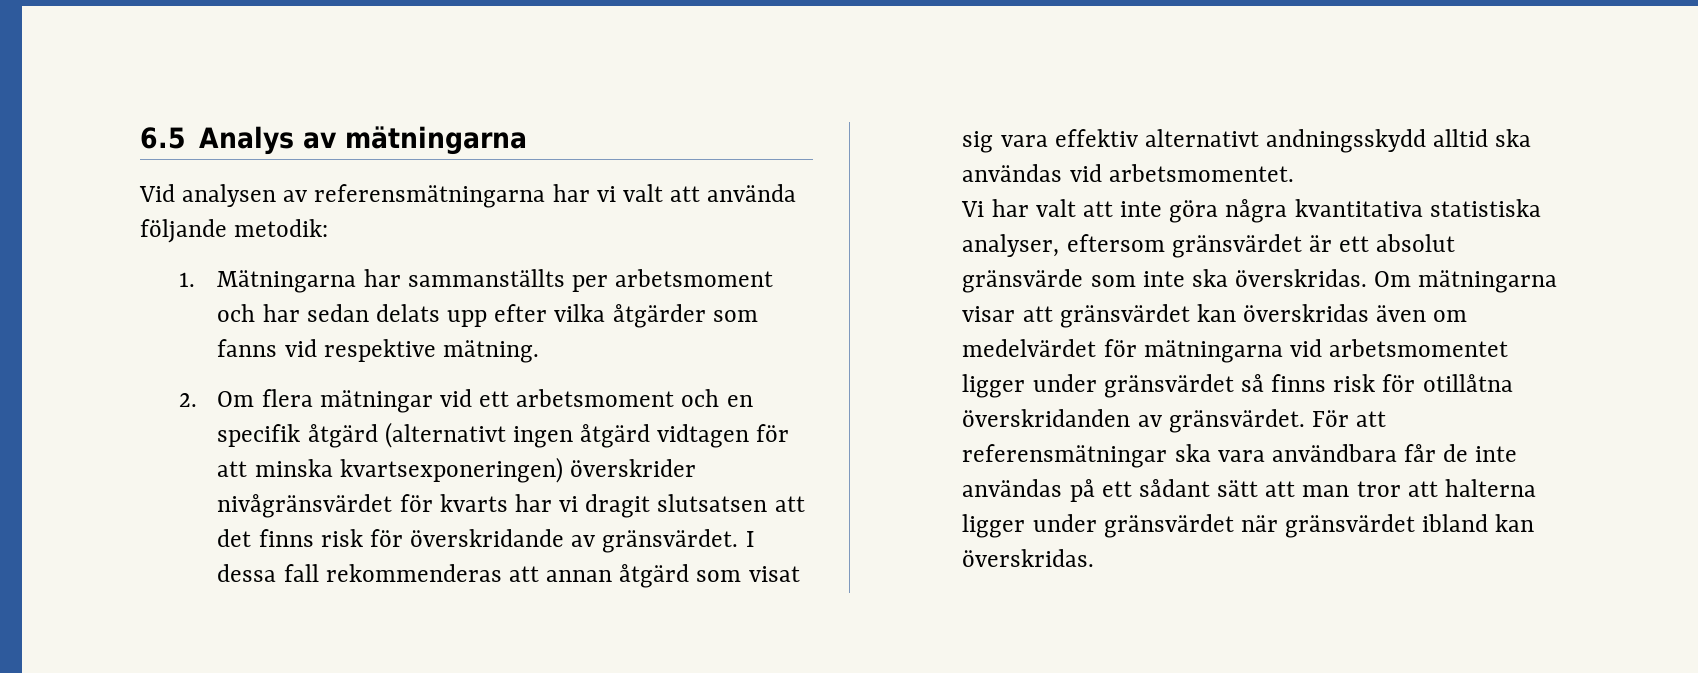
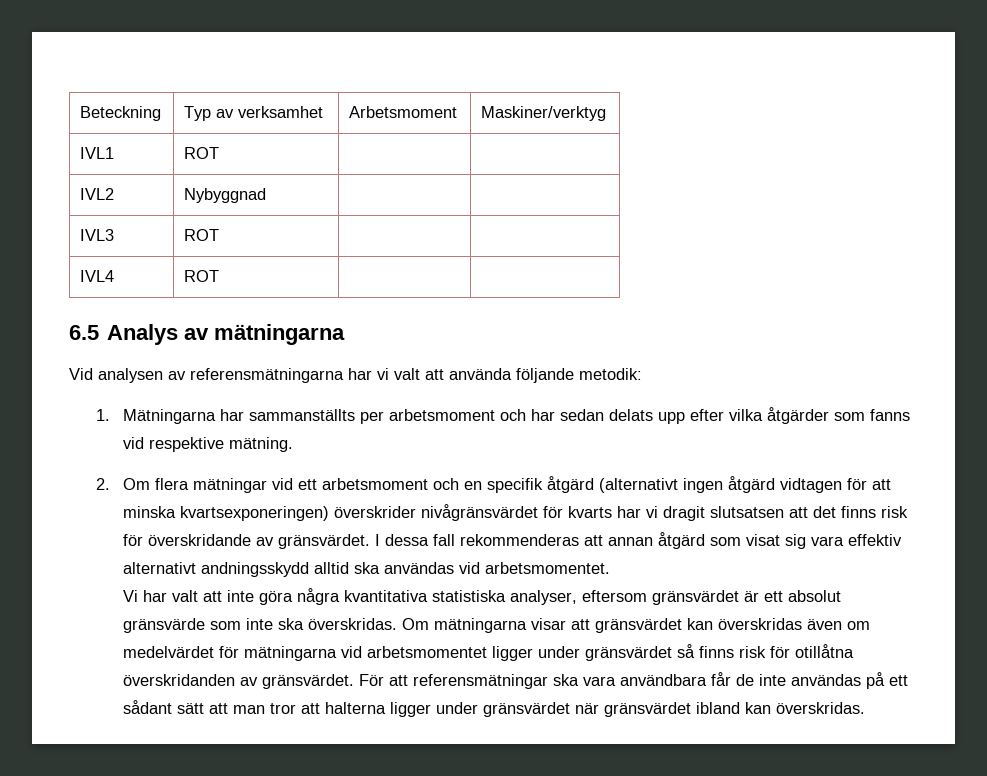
+ Beteckning | Typ av verksamhet | Arbetsmoment | Maskiner/verktyg
+ IVL1 | ROT | |
+ IVL2 | Nybyggnad | |
+ IVL3 | ROT | |
+ IVL4 | ROT | |

